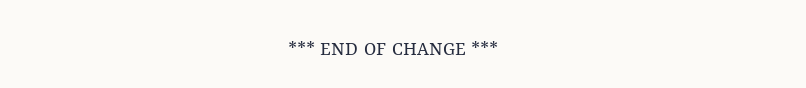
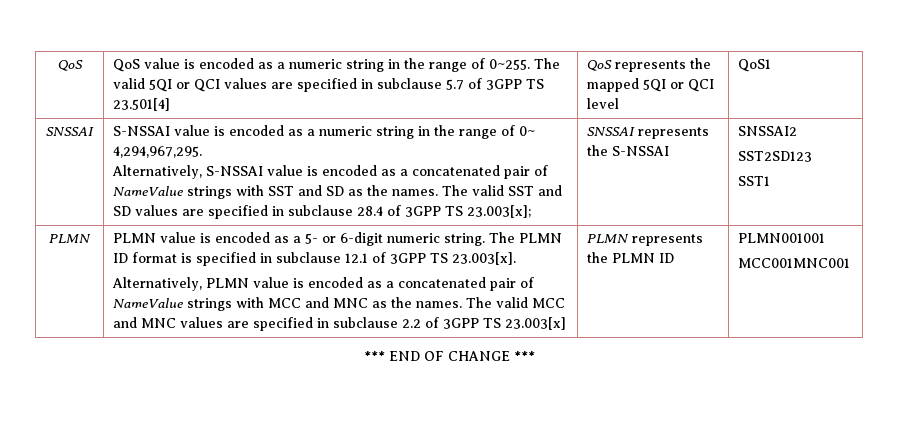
+ QoS | QoS value is encoded as a numeric string in the range of 0~255. The valid 5QI or QCI values are specified in subclause 5.7 of 3GPP TS 23.501[4] | QoS represents the mapped 5QI or QCI level | QoS1
+ SNSSAI | S-NSSAI value is encoded as a numeric string in the range of 0~ 4,294,967,295.
+ Alternatively, S-NSSAI value is encoded as a concatenated pair of NameValue strings with SST and SD as the names. The valid SST and SD values are specified in subclause 28.4 of 3GPP TS 23.003[x]; | SNSSAI represents the S-NSSAI | SNSSAI2
+ SST2SD123
+ SST1
+ PLMN | PLMN value is encoded as a 5- or 6-digit numeric string. The PLMN ID format is specified in subclause 12.1 of 3GPP TS 23.003[x].
+ Alternatively, PLMN value is encoded as a concatenated pair of NameValue strings with MCC and MNC as the names. The valid MCC and MNC values are specified in subclause 2.2 of 3GPP TS 23.003[x] | PLMN represents the PLMN ID | PLMN001001
+ MCC001MNC001

